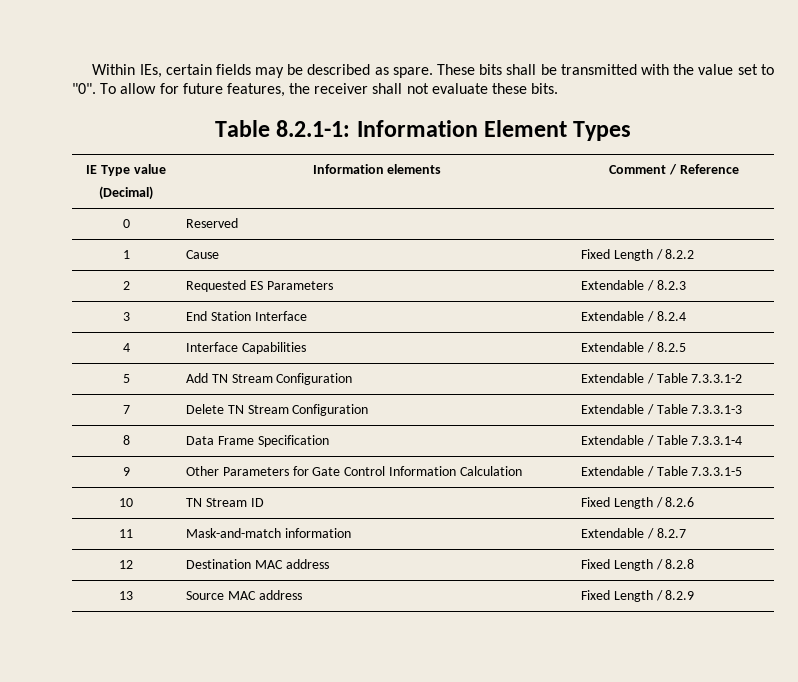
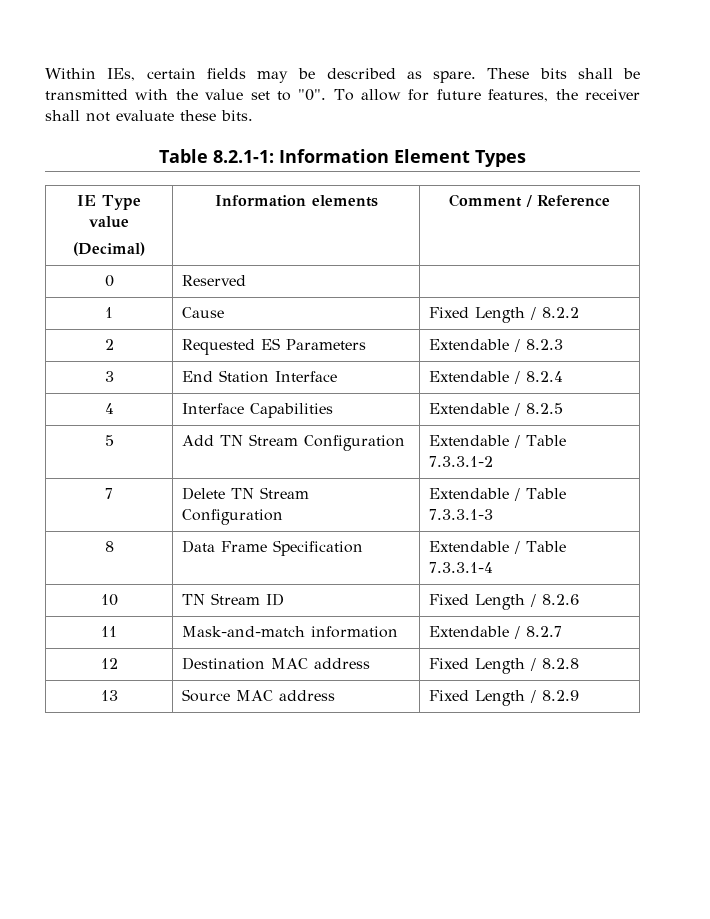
- 9 | Other Parameters for Gate Control Information Calculation | Extendable / Table 7.3.3.1-5

